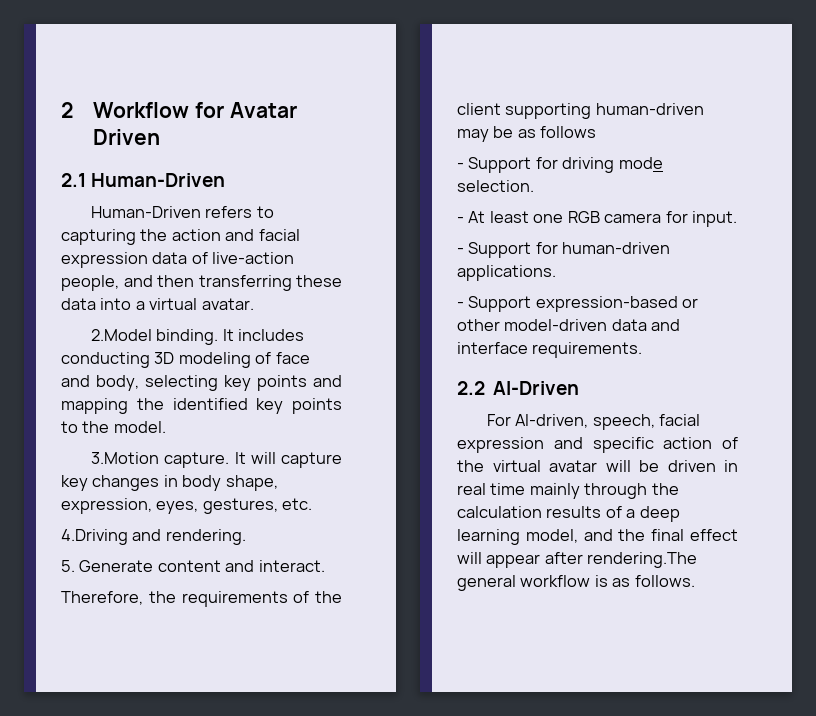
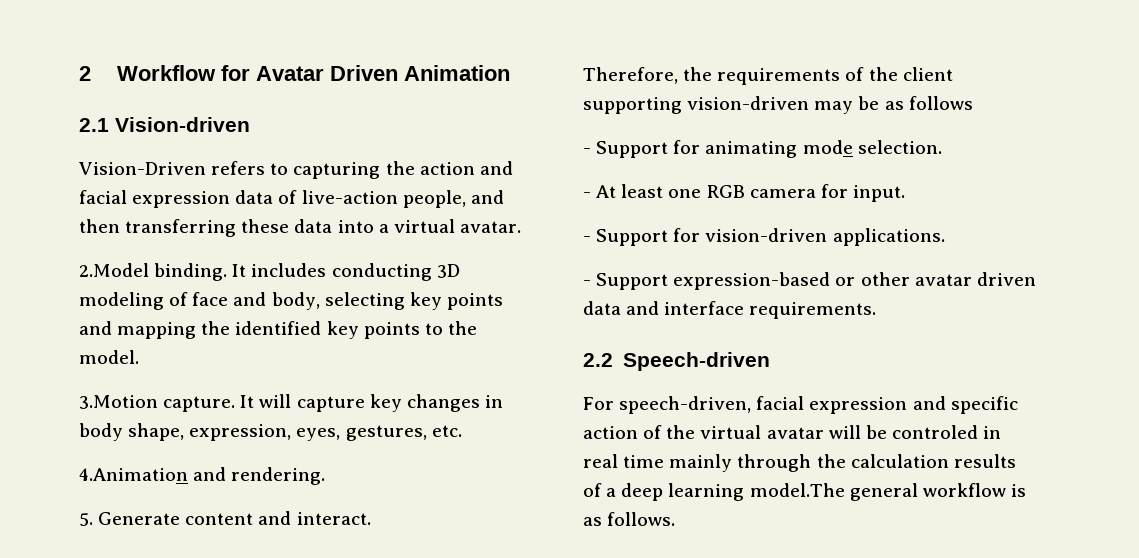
- 2 Workflow for Avatar Driven
+ 2 Workflow for Avatar Driven Animation
- 2.1 Human-Driven
- Human-Driven refers to capturing the action and facial expression data of live-action people, and then transferring these data into a virtual avatar.
+ 2.1 Vision-driven
+ Vision-Driven refers to capturing the action and facial expression data of live-action people, and then transferring these data into a virtual avatar.
- 4.Driving and rendering.
+ 4.Animation and rendering.
- Therefore, the requirements of the client supporting human-driven may be as follows
+ Therefore, the requirements of the client supporting vision-driven may be as follows
- - Support for driving mode selection.
+ - Support for animating mode selection.
- - Support for human-driven applications.
+ - Support for vision-driven applications.
- - Support expression-based or other model-driven data and interface requirements.
+ - Support expression-based or other avatar driven data and interface requirements.
- 2.2 AI-Driven
+ 2.2 Speech-driven
- For AI-driven, speech, facial expression and specific action of the virtual avatar will be driven in real time mainly through the calculation results of a deep learning model, and the final effect will appear after rendering.The general workflow is as follows.
+ For speech-driven, facial expression and specific action of the virtual avatar will be controled in real time mainly through the calculation results of a deep learning model.The general workflow is as follows.

